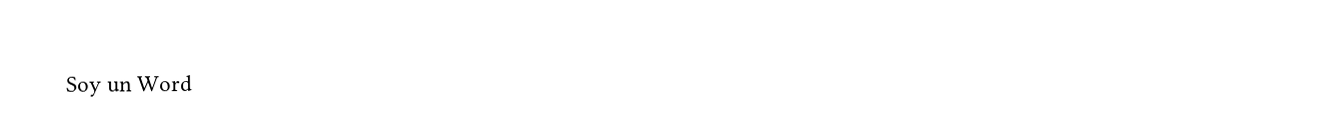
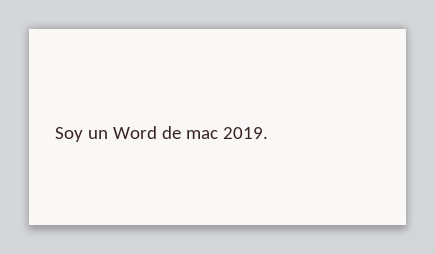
- Soy un Word
+ Soy un Word de mac 2019.

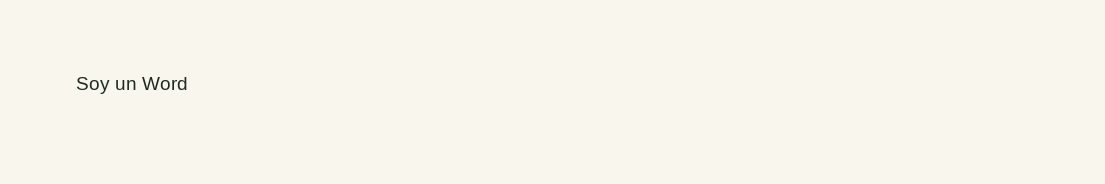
- Soy un Word de mac 2019.
+ Soy un Word

